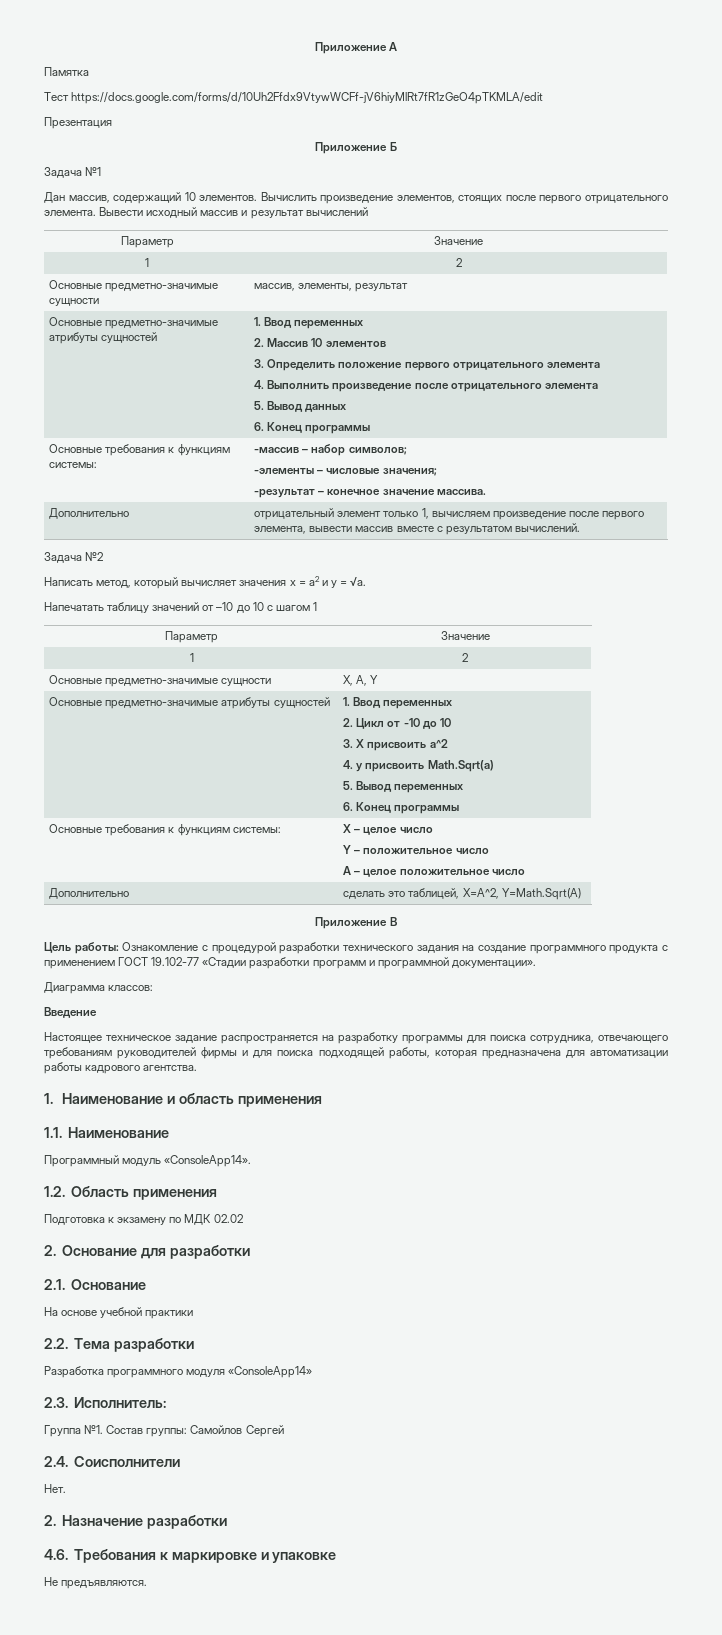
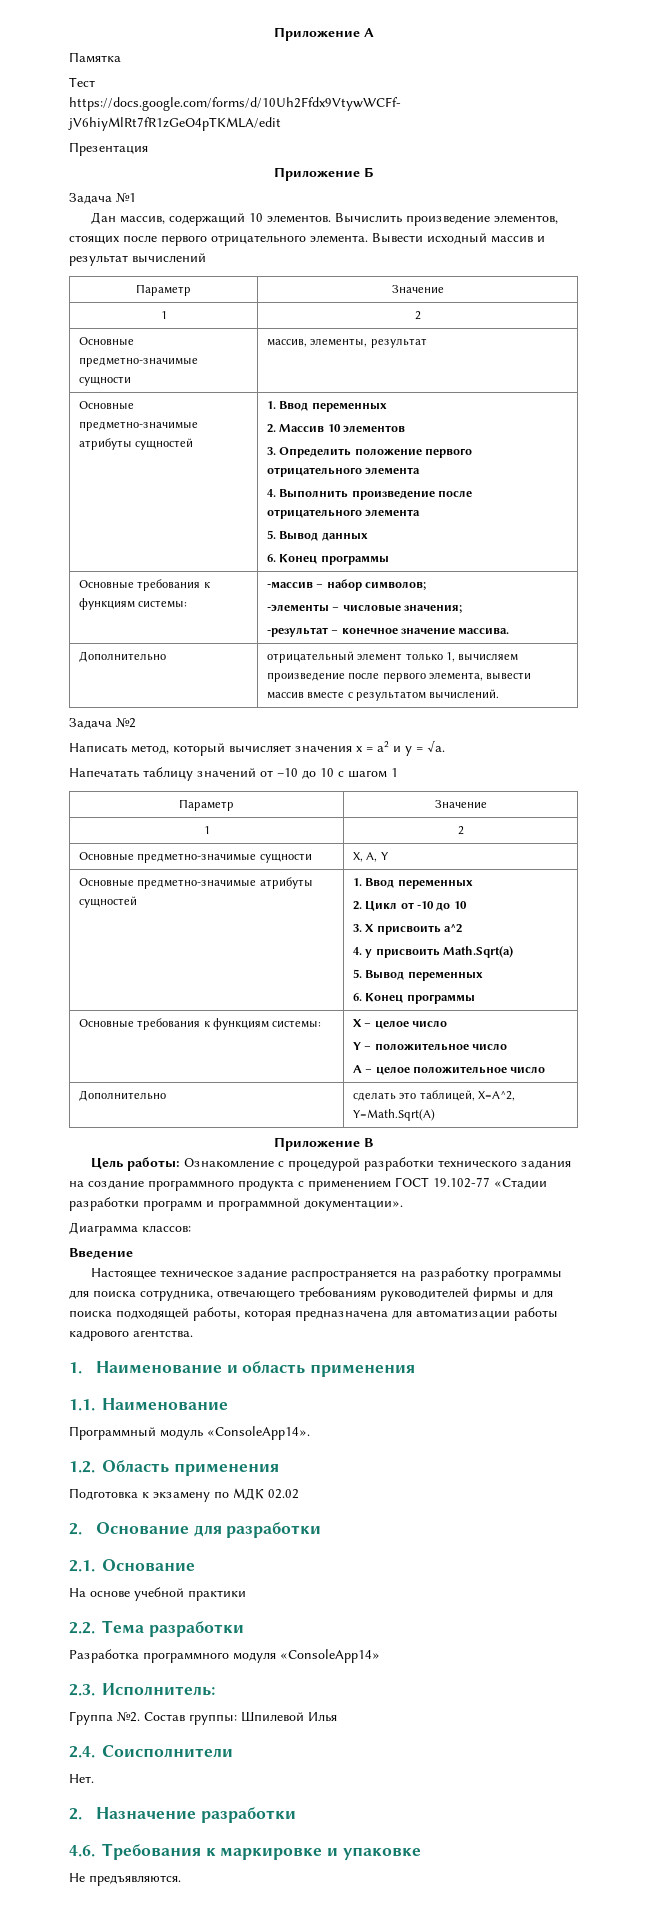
- Группа №1.
+ Группа №2.
- Состав группы: Самойлов Сергей
+ Состав группы: Шпилевой Илья

